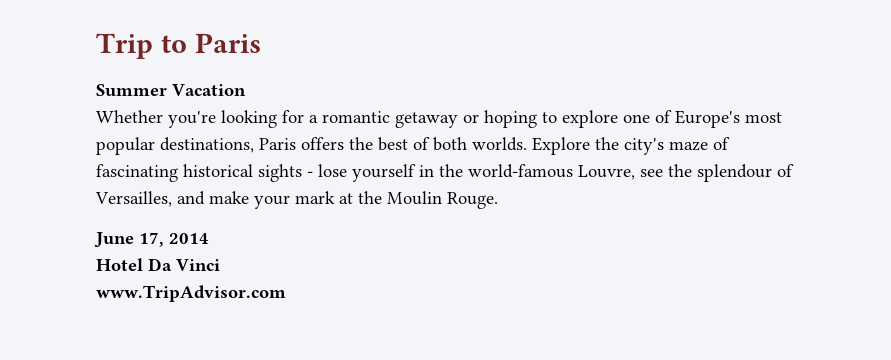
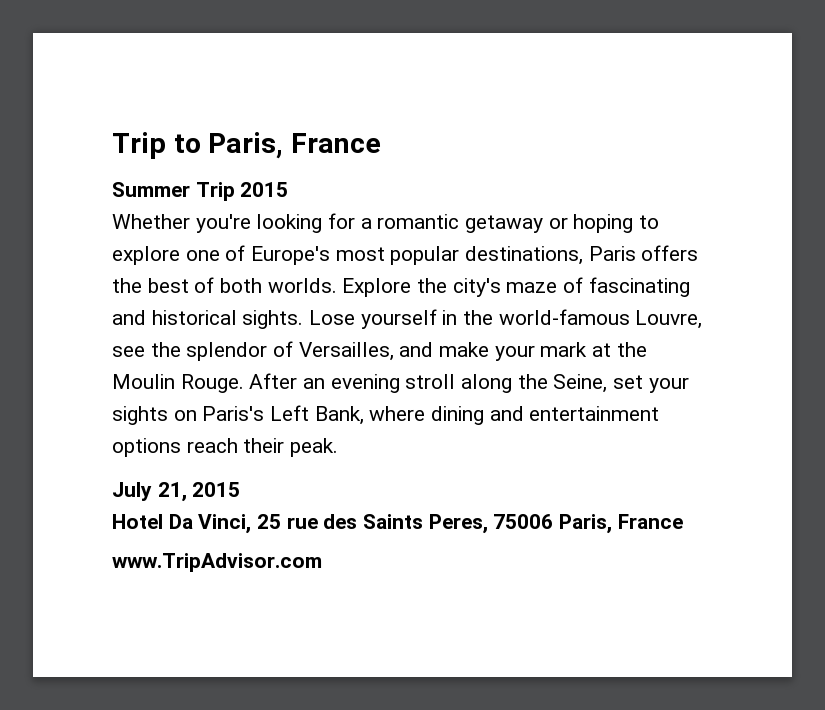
- Trip to Paris
+ Trip to Paris, France
- Summer Vacation
+ Summer Trip 2015
- Explore the city's maze of fascinating historical sights - lose yourself in the world-famous Louvre, see the splendour of Versailles, and make your mark at the Moulin Rouge.
- June 17, 2014
- Hotel Da Vinci
+ Explore the city's maze of fascinating and historical sights. Lose yourself in the world-famous Louvre, see the splendor of Versailles, and make your mark at the Moulin Rouge. After an evening stroll along the Seine, set your sights on Paris's Left Bank, where dining and entertainment options reach their peak.
+ July 21, 2015
+ Hotel Da Vinci, 25 rue des Saints Peres, 75006 Paris, France

